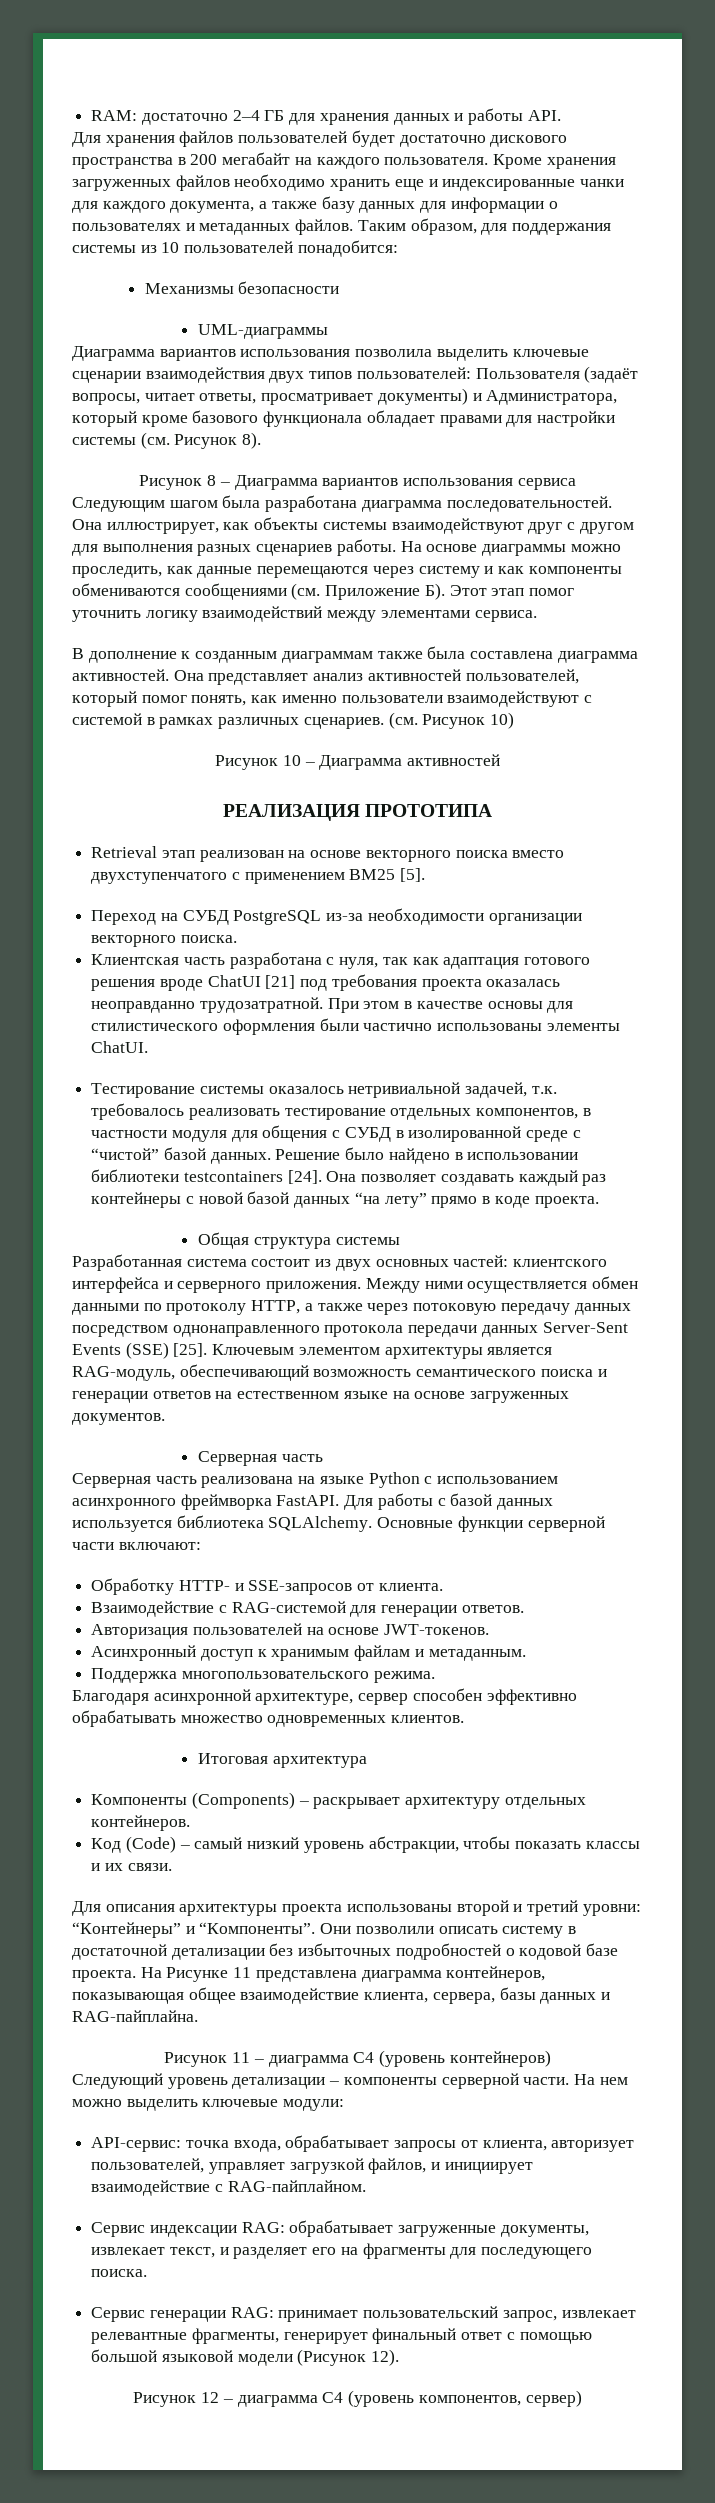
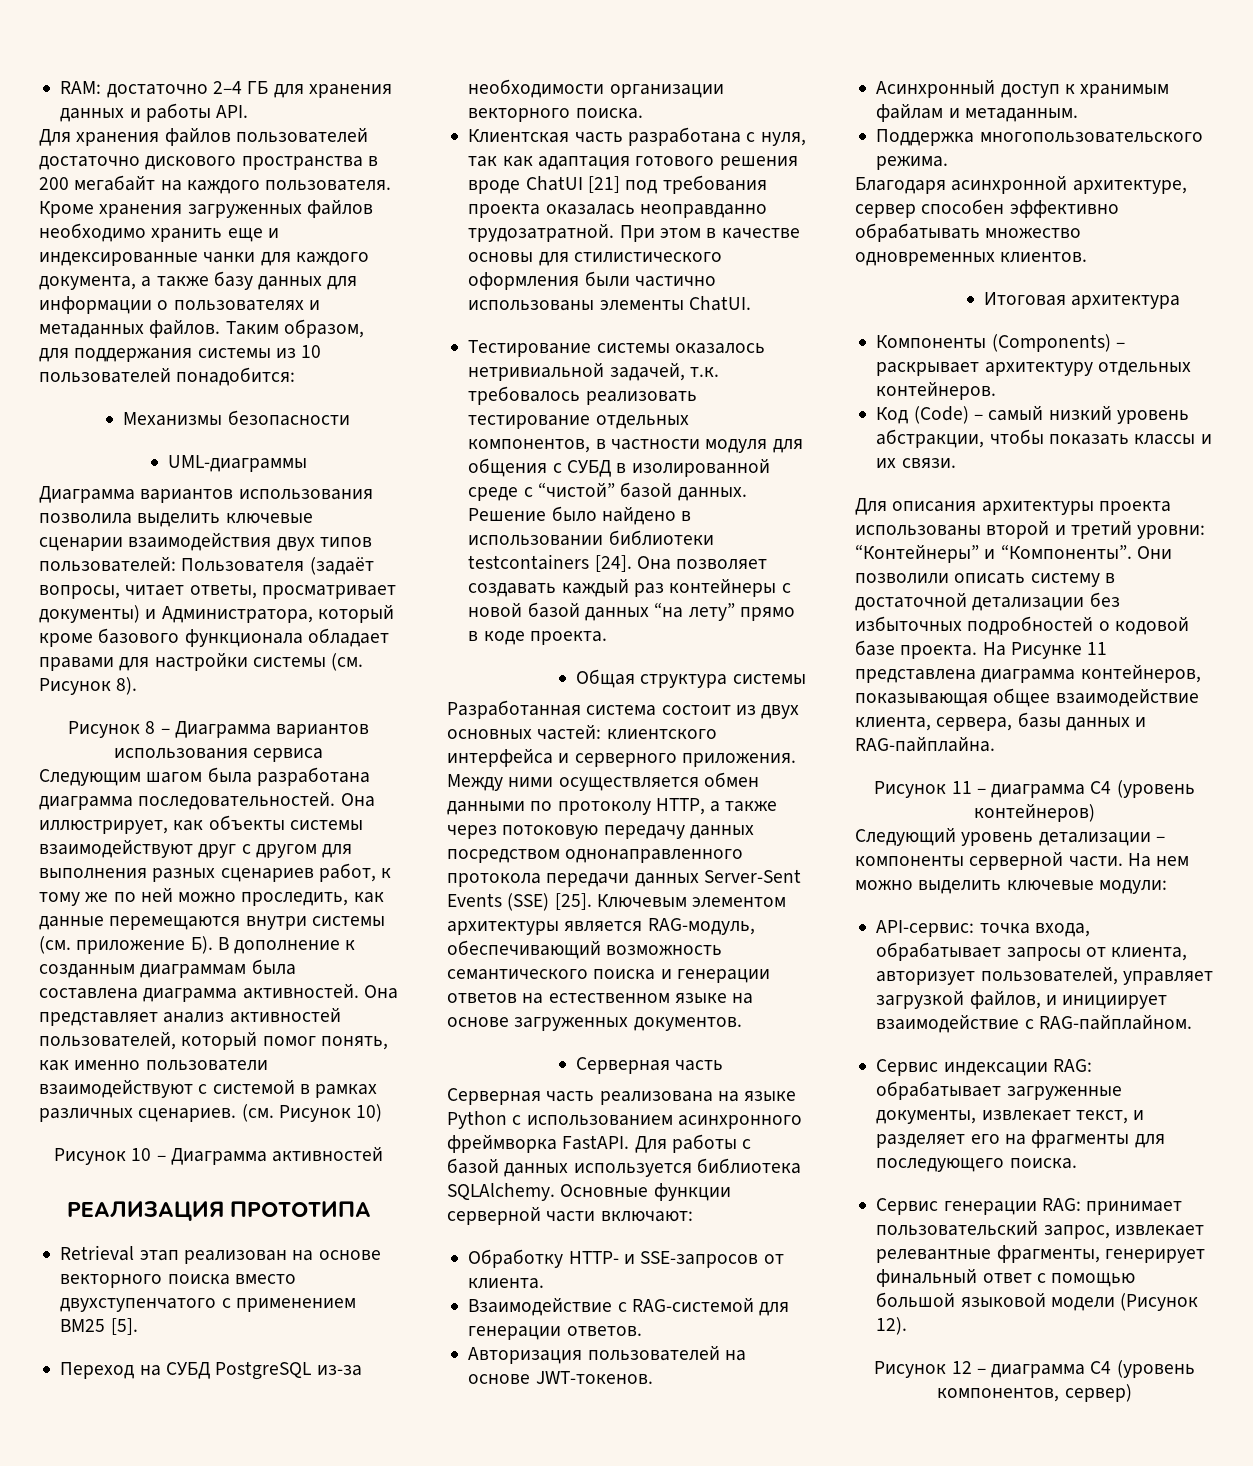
- Для хранения файлов пользователей будет достаточно дискового пространства в 200 мегабайт на каждого пользователя.
+ Для хранения файлов пользователей достаточно дискового пространства в 200 мегабайт на каждого пользователя.
- Она иллюстрирует, как объекты системы взаимодействуют друг с другом для выполнения разных сценариев работы. На основе диаграммы можно проследить, как данные перемещаются через систему и как компоненты обмениваются сообщениями (см. Приложение Б). Этот этап помог уточнить логику взаимодействий между элементами сервиса.
- В дополнение к созданным диаграммам также была составлена диаграмма активностей.
+ Она иллюстрирует, как объекты системы взаимодействуют друг с другом для выполнения разных сценариев работ, к тому же по ней можно проследить, как данные перемещаются внутри системы (см. приложение Б). В дополнение к созданным диаграммам была составлена диаграмма активностей.

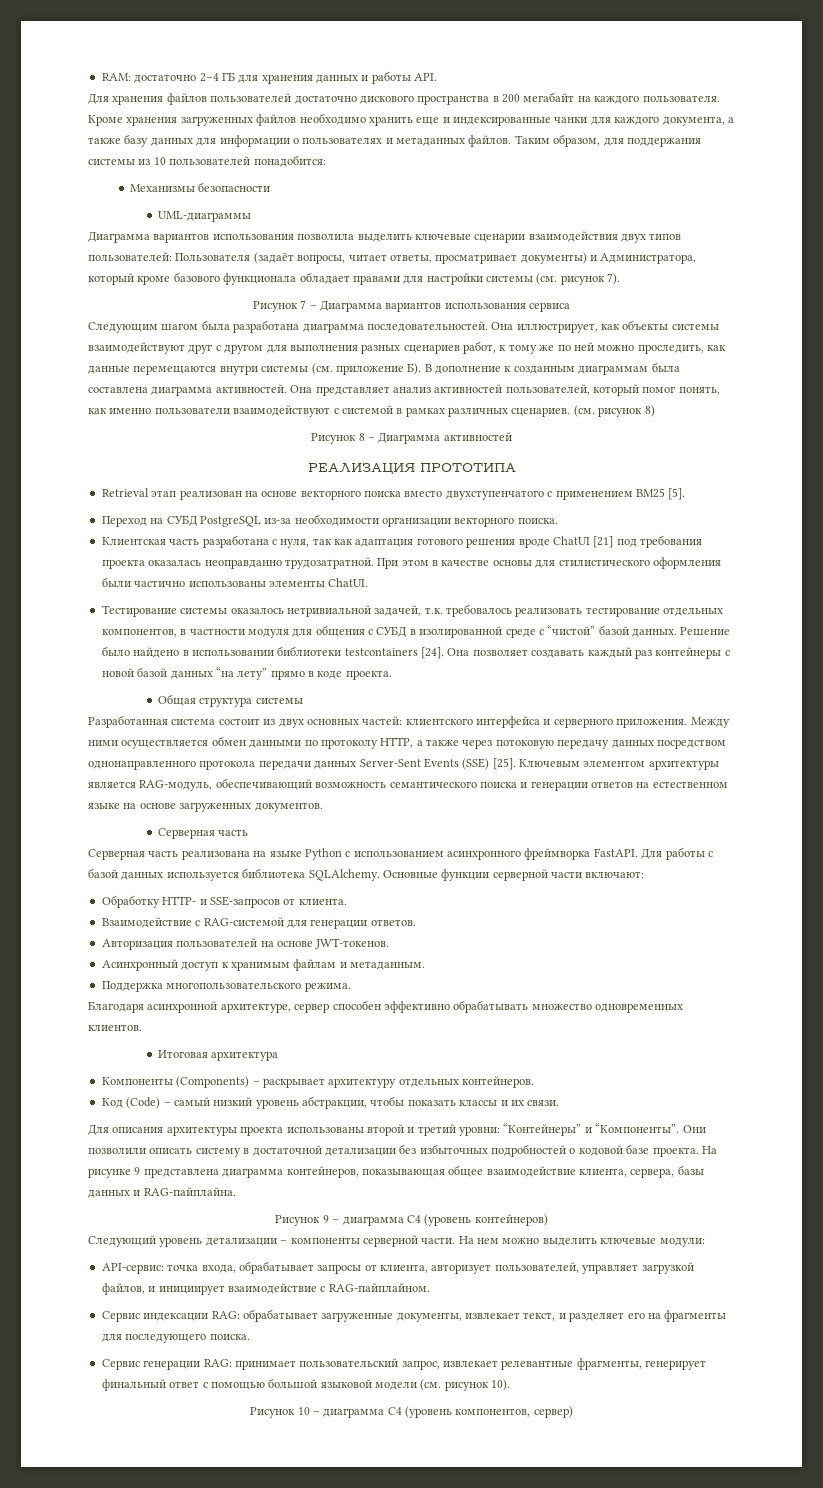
- Диаграмма вариантов использования позволила выделить ключевые сценарии взаимодействия двух типов пользователей: Пользователя (задаёт вопросы, читает ответы, просматривает документы) и Администратора, который кроме базового функционала обладает правами для настройки системы (см. Рисунок 8).
- Рисунок 8 – Диаграмма вариантов использования сервиса
+ Диаграмма вариантов использования позволила выделить ключевые сценарии взаимодействия двух типов пользователей: Пользователя (задаёт вопросы, читает ответы, просматривает документы) и Администратора, который кроме базового функционала обладает правами для настройки системы (см. рисунок 7).
+ Рисунок 7 – Диаграмма вариантов использования сервиса
- (см. Рисунок 10)
- Рисунок 10 – Диаграмма активностей
+ (см. рисунок 8)
+ Рисунок 8 – Диаграмма активностей
- На Рисунке 11 представлена диаграмма контейнеров, показывающая общее взаимодействие клиента, сервера, базы данных и RAG-пайплайна.
+ На рисунке 9 представлена диаграмма контейнеров, показывающая общее взаимодействие клиента, сервера, базы данных и RAG-пайплайна.
- Рисунок 11 – диаграмма C4 (уровень контейнеров)
+ Рисунок 9 – диаграмма C4 (уровень контейнеров)
- Сервис генерации RAG: принимает пользовательский запрос, извлекает релевантные фрагменты, генерирует финальный ответ с помощью большой языковой модели (Рисунок 12).
- Рисунок 12 – диаграмма C4 (уровень компонентов, сервер)
+ Сервис генерации RAG: принимает пользовательский запрос, извлекает релевантные фрагменты, генерирует финальный ответ с помощью большой языковой модели (см. рисунок 10).
+ Рисунок 10 – диаграмма C4 (уровень компонентов, сервер)

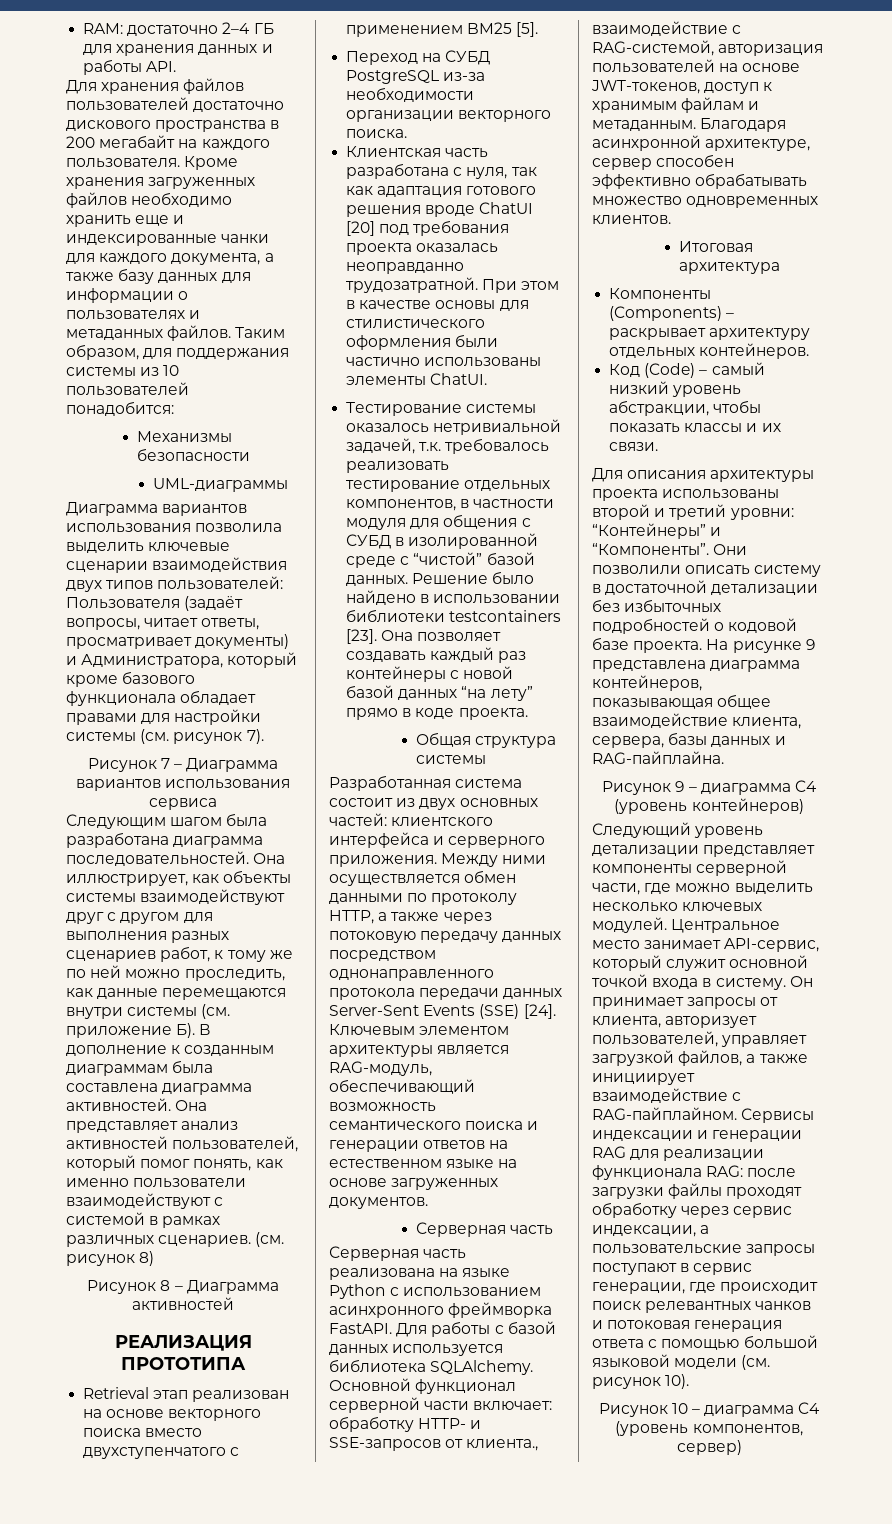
- Клиентская часть разработана с нуля, так как адаптация готового решения вроде ChatUI [21] под требования проекта оказалась неоправданно трудозатратной.
+ Клиентская часть разработана с нуля, так как адаптация готового решения вроде ChatUI [20] под требования проекта оказалась неоправданно трудозатратной.
- Решение было найдено в использовании библиотеки testcontainers [24].
+ Решение было найдено в использовании библиотеки testcontainers [23].
- Между ними осуществляется обмен данными по протоколу HTTP, а также через потоковую передачу данных посредством однонаправленного протокола передачи данных Server-Sent Events (SSE) [25].
+ Между ними осуществляется обмен данными по протоколу HTTP, а также через потоковую передачу данных посредством однонаправленного протокола передачи данных Server-Sent Events (SSE) [24].
- Основные функции серверной части включают:
- Обработку HTTP- и SSE-запросов от клиента.
- Взаимодействие с RAG-системой для генерации ответов.
- Авторизация пользователей на основе JWT-токенов.
- Асинхронный доступ к хранимым файлам и метаданным.
- Поддержка многопользовательского режима.
- Благодаря асинхронной архитектуре, сервер способен эффективно обрабатывать множество одновременных клиентов.
+ Основной функционал серверной части включает: обработку HTTP- и SSE-запросов от клиента., взаимодействие с RAG-системой, авторизация пользователей на основе JWT-токенов, доступ к хранимым файлам и метаданным. Благодаря асинхронной архитектуре, сервер способен эффективно обрабатывать множество одновременных клиентов.
- Следующий уровень детализации – компоненты серверной части. На нем можно выделить ключевые модули:
- API-сервис: точка входа, обрабатывает запросы от клиента, авторизует пользователей, управляет загрузкой файлов, и инициирует взаимодействие с RAG-пайплайном.
- Сервис индексации RAG: обрабатывает загруженные документы, извлекает текст, и разделяет его на фрагменты для последующего поиска.
- Сервис генерации RAG: принимает пользовательский запрос, извлекает релевантные фрагменты, генерирует финальный ответ с помощью большой языковой модели (см. рисунок 10).
+ Следующий уровень детализации представляет компоненты серверной части, где можно выделить несколько ключевых модулей. Центральное место занимает API-сервис, который служит основной точкой входа в систему. Он принимает запросы от клиента, авторизует пользователей, управляет загрузкой файлов, а также инициирует взаимодействие с RAG-пайплайном. Сервисы индексации и генерации RAG для реализации функционала RAG: после загрузки файлы проходят обработку через сервис индексации, а пользовательские запросы поступают в сервис генерации, где происходит поиск релевантных чанков и потоковая генерация ответа с помощью большой языковой модели (см. рисунок 10).

